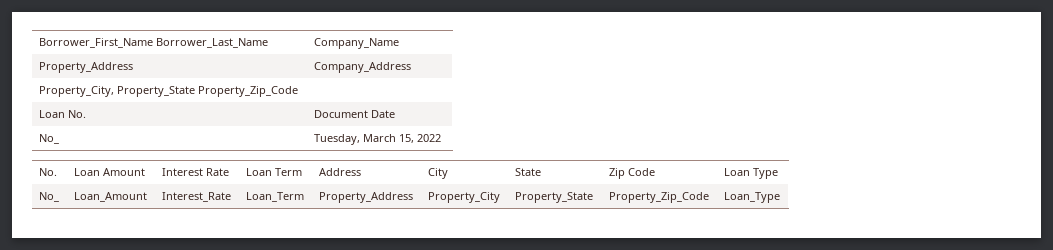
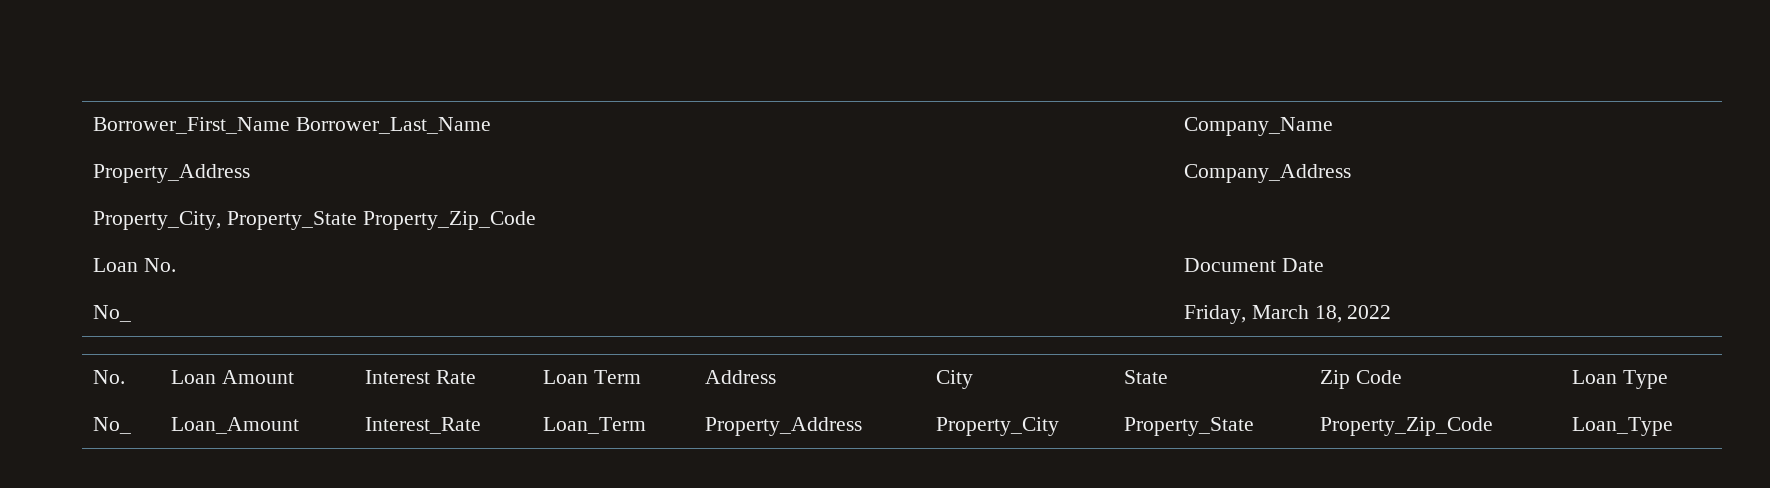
- No_ | Tuesday, March 15, 2022
+ No_ | Friday, March 18, 2022

